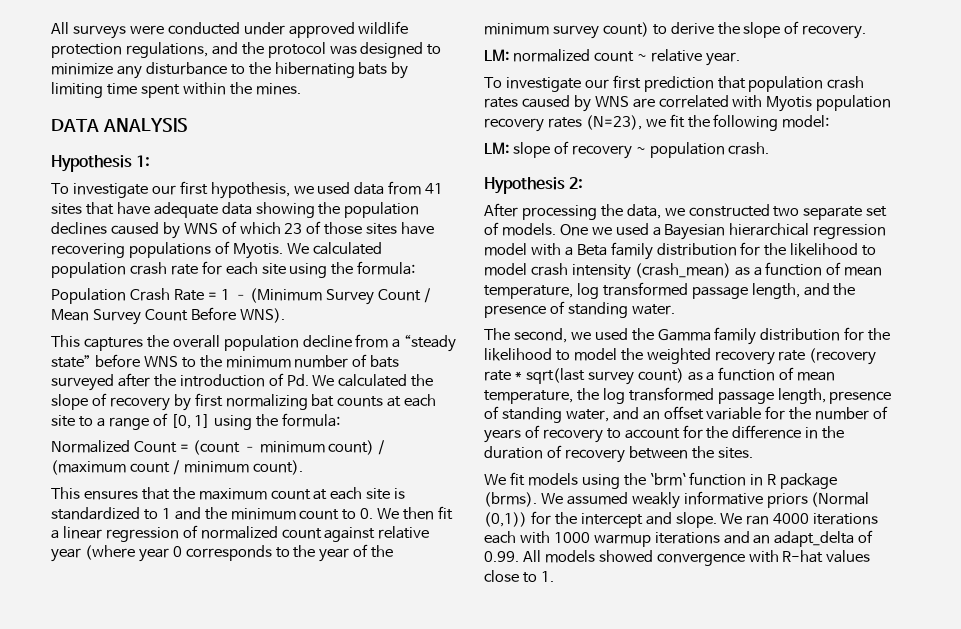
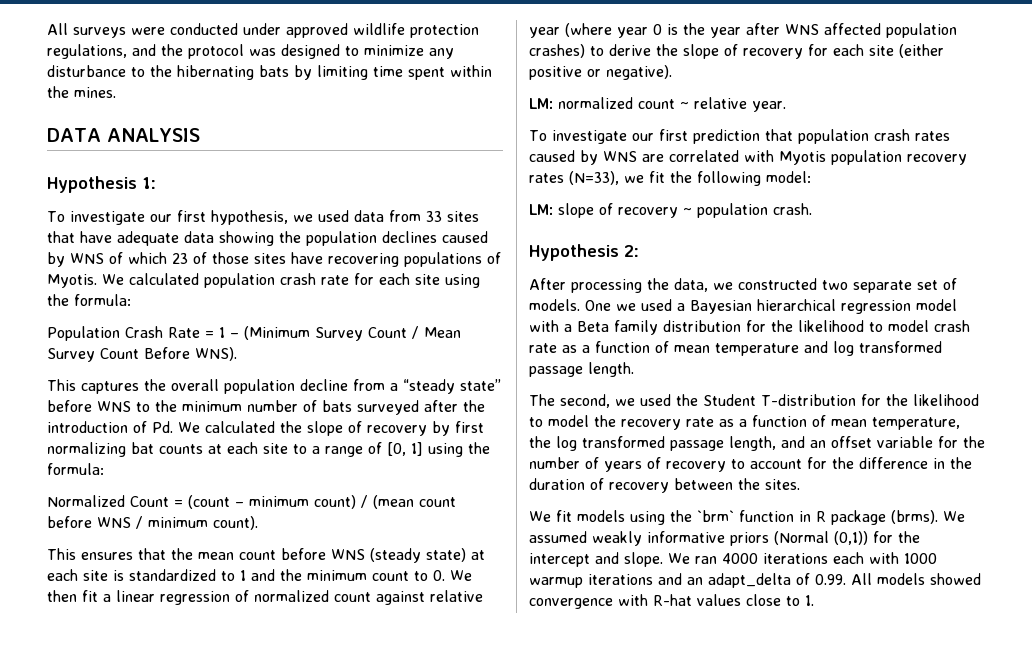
- To investigate our first hypothesis, we used data from 41 sites that have adequate data showing the population declines caused by WNS of which 23 of those sites have recovering populations of Myotis.
+ To investigate our first hypothesis, we used data from 33 sites that have adequate data showing the population declines caused by WNS of which 23 of those sites have recovering populations of Myotis.
- Normalized Count = (count – minimum count) / (maximum count / minimum count).
+ Normalized Count = (count – minimum count) / (mean count before WNS / minimum count).
- This ensures that the maximum count at each site is standardized to 1 and the minimum count to 0. We then fit a linear regression of normalized count against relative year (where year 0 corresponds to the year of the minimum survey count) to derive the slope of recovery.
+ This ensures that the mean count before WNS (steady state) at each site is standardized to 1 and the minimum count to 0. We then fit a linear regression of normalized count against relative year (where year 0 is the year after WNS affected population crashes) to derive the slope of recovery for each site (either positive or negative).
- To investigate our first prediction that population crash rates caused by WNS are correlated with Myotis population recovery rates (N=23), we fit the following model:
+ To investigate our first prediction that population crash rates caused by WNS are correlated with Myotis population recovery rates (N=33), we fit the following model:
- One we used a Bayesian hierarchical regression model with a Beta family distribution for the likelihood to model crash intensity (crash_mean) as a function of mean temperature, log transformed passage length, and the presence of standing water.
+ One we used a Bayesian hierarchical regression model with a Beta family distribution for the likelihood to model crash rate as a function of mean temperature and log transformed passage length.
- The second, we used the Gamma family distribution for the likelihood to model the weighted recovery rate (recovery rate * sqrt(last survey count) as a function of mean temperature, the log transformed passage length, presence of standing water, and an offset variable for the number of years of recovery to account for the difference in the duration of recovery between the sites.
+ The second, we used the Student T-distribution for the likelihood to model the recovery rate as a function of mean temperature, the log transformed passage length, and an offset variable for the number of years of recovery to account for the difference in the duration of recovery between the sites.

